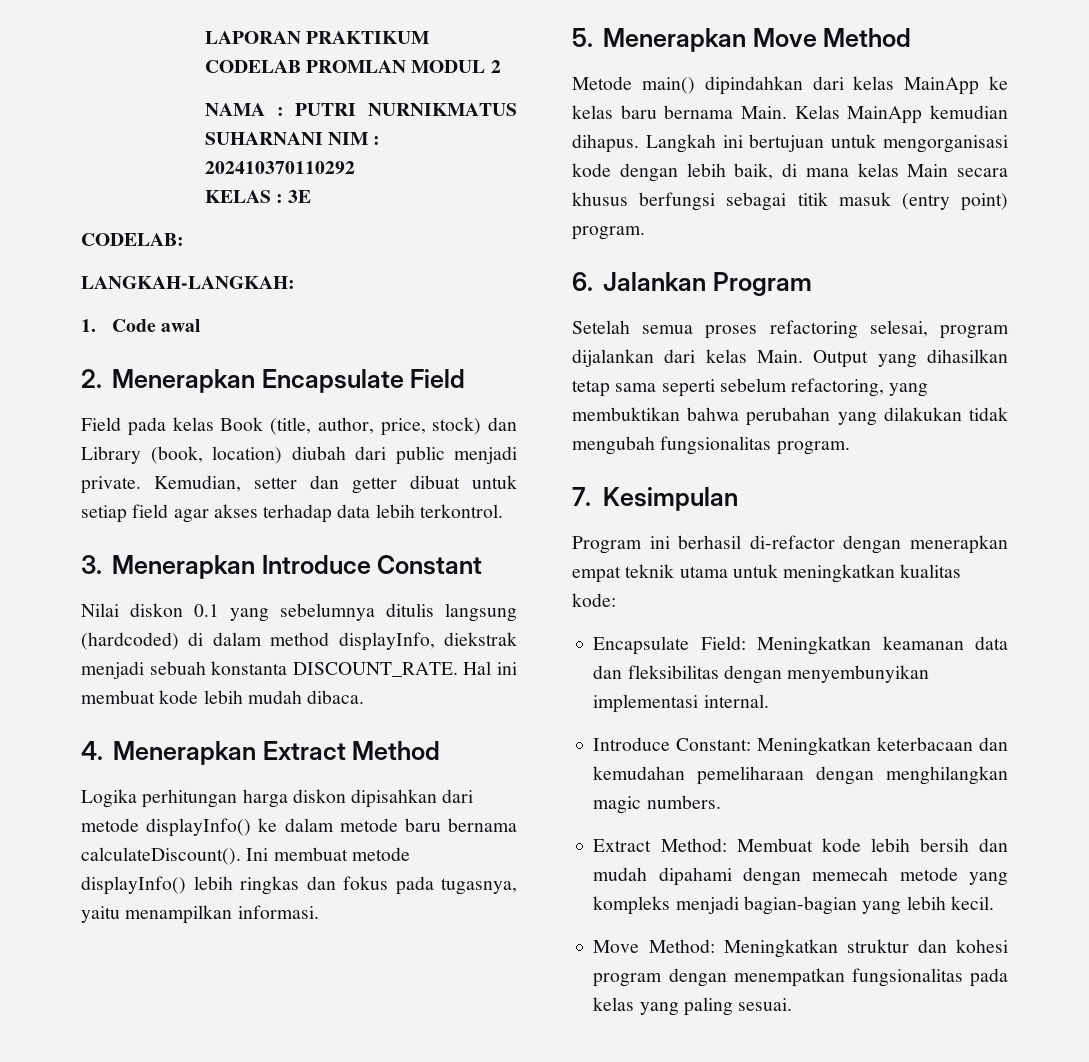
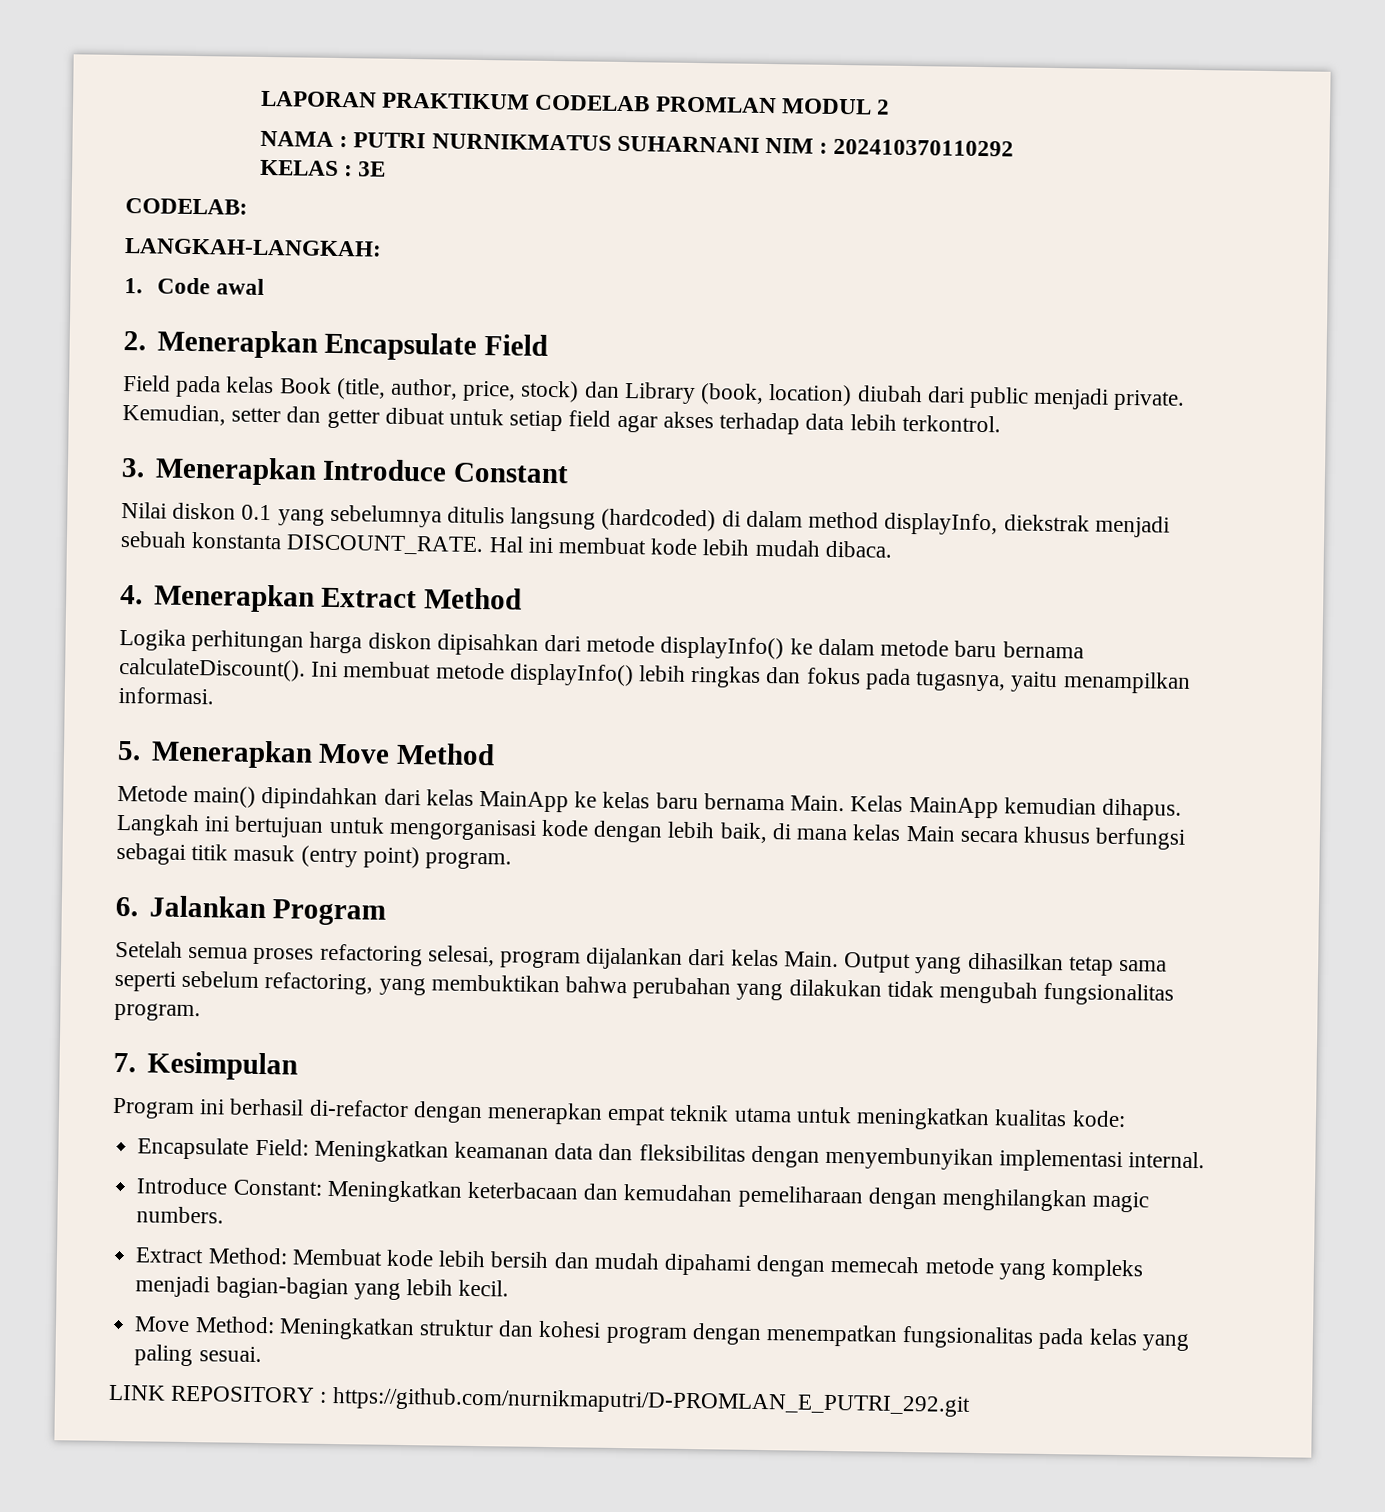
+ LINK REPOSITORY : https://github.com/nurnikmaputri/D-PROMLAN_E_PUTRI_292.git

